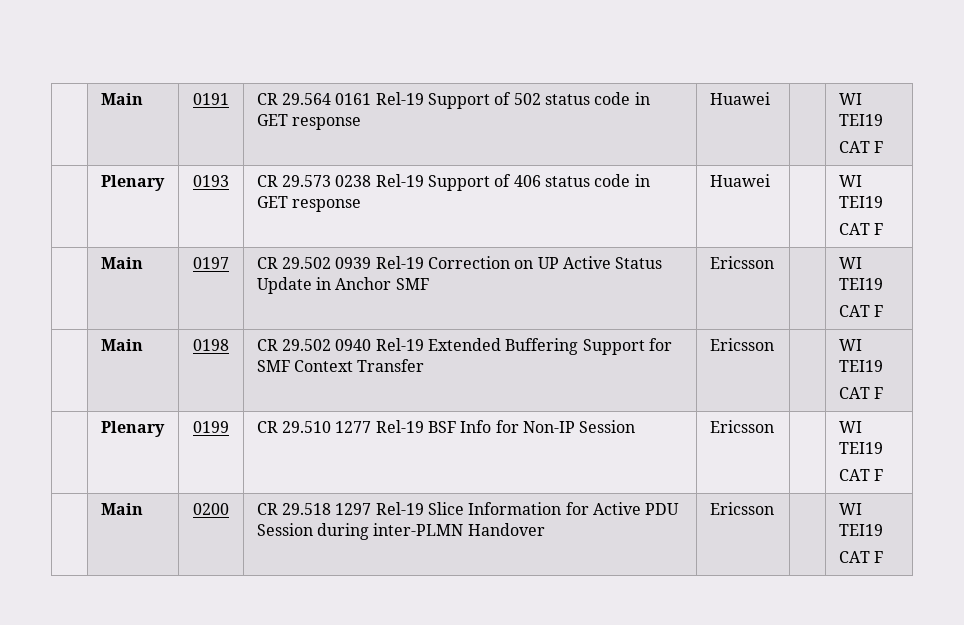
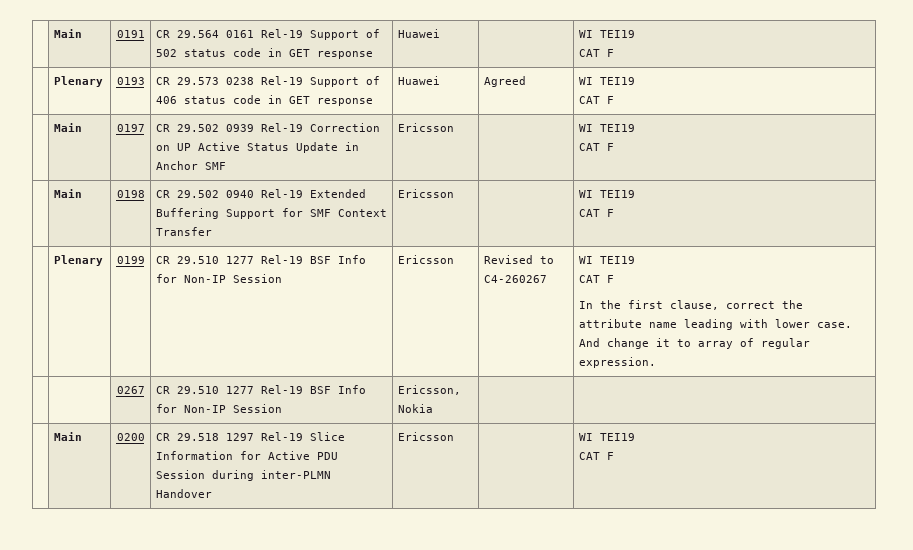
- | Plenary | 0193 | CR 29.573 0238 Rel-19 Support of 406 status code in GET response | Huawei | | WI TEI19
+ | Plenary | 0193 | CR 29.573 0238 Rel-19 Support of 406 status code in GET response | Huawei | Agreed | WI TEI19
- | Plenary | 0199 | CR 29.510 1277 Rel-19 BSF Info for Non-IP Session | Ericsson | | WI TEI19
+ | Plenary | 0199 | CR 29.510 1277 Rel-19 BSF Info for Non-IP Session | Ericsson | Revised to C4-260267 | WI TEI19
  CAT F
+ In the first clause, correct the attribute name leading with lower case. And change it to array of regular expression.
+ | | 0267 | CR 29.510 1277 Rel-19 BSF Info for Non-IP Session | Ericsson, Nokia | |

